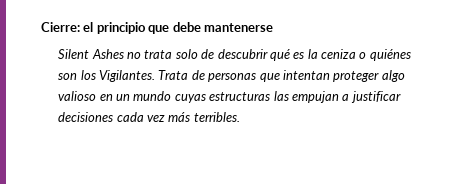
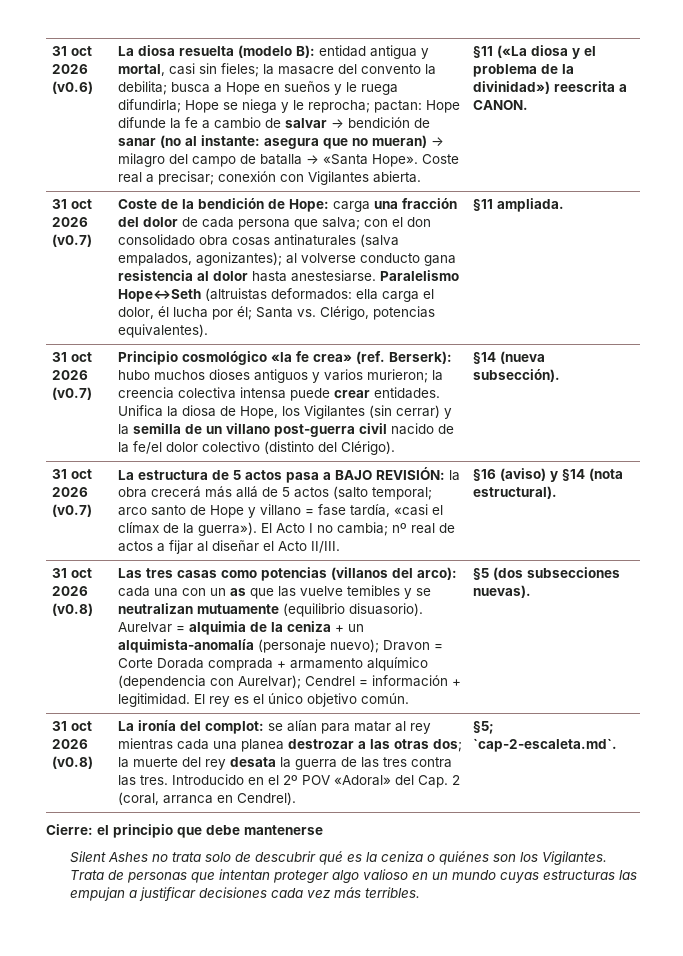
+ 31 oct 2026 (v0.6) | La diosa resuelta (modelo B): entidad antigua y mortal, casi sin fieles; la masacre del convento la debilita; busca a Hope en sueños y le ruega difundirla; Hope se niega y le reprocha; pactan: Hope difunde la fe a cambio de salvar → bendición de sanar (no al instante: asegura que no mueran) → milagro del campo de batalla → «Santa Hope». Coste real a precisar; conexión con Vigilantes abierta. | §11 («La diosa y el problema de la divinidad») reescrita a CANON.
+ 31 oct 2026 (v0.7) | Coste de la bendición de Hope: carga una fracción del dolor de cada persona que salva; con el don consolidado obra cosas antinaturales (salva empalados, agonizantes); al volverse conducto gana resistencia al dolor hasta anestesiarse. Paralelismo Hope↔Seth (altruistas deformados: ella carga el dolor, él lucha por él; Santa vs. Clérigo, potencias equivalentes). | §11 ampliada.
+ 31 oct 2026 (v0.7) | Principio cosmológico «la fe crea» (ref. Berserk): hubo muchos dioses antiguos y varios murieron; la creencia colectiva intensa puede crear entidades. Unifica la diosa de Hope, los Vigilantes (sin cerrar) y la semilla de un villano post-guerra civil nacido de la fe/el dolor colectivo (distinto del Clérigo). | §14 (nueva subsección).
+ 31 oct 2026 (v0.7) | La estructura de 5 actos pasa a BAJO REVISIÓN: la obra crecerá más allá de 5 actos (salto temporal; arco santo de Hope y villano = fase tardía, «casi el clímax de la guerra»). El Acto I no cambia; nº real de actos a fijar al diseñar el Acto II/III. | §16 (aviso) y §14 (nota estructural).
+ 31 oct 2026 (v0.8) | Las tres casas como potencias (villanos del arco): cada una con un as que las vuelve temibles y se neutralizan mutuamente (equilibrio disuasorio). Aurelvar = alquimia de la ceniza + un alquimista-anomalía (personaje nuevo); Dravon = Corte Dorada comprada + armamento alquímico (dependencia con Aurelvar); Cendrel = información + legitimidad. El rey es el único objetivo común. | §5 (dos subsecciones nuevas).
+ 31 oct 2026 (v0.8) | La ironía del complot: se alían para matar al rey mientras cada una planea destrozar a las otras dos; la muerte del rey desata la guerra de las tres contra las tres. Introducido en el 2º POV «Adoral» del Cap. 2 (coral, arranca en Cendrel). | §5; `cap-2-escaleta.md`.

